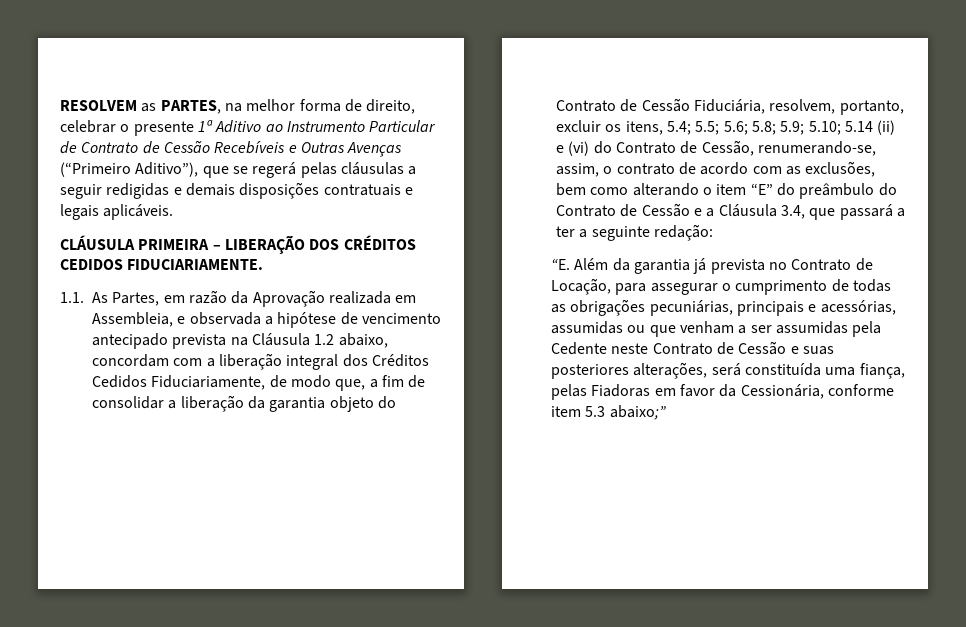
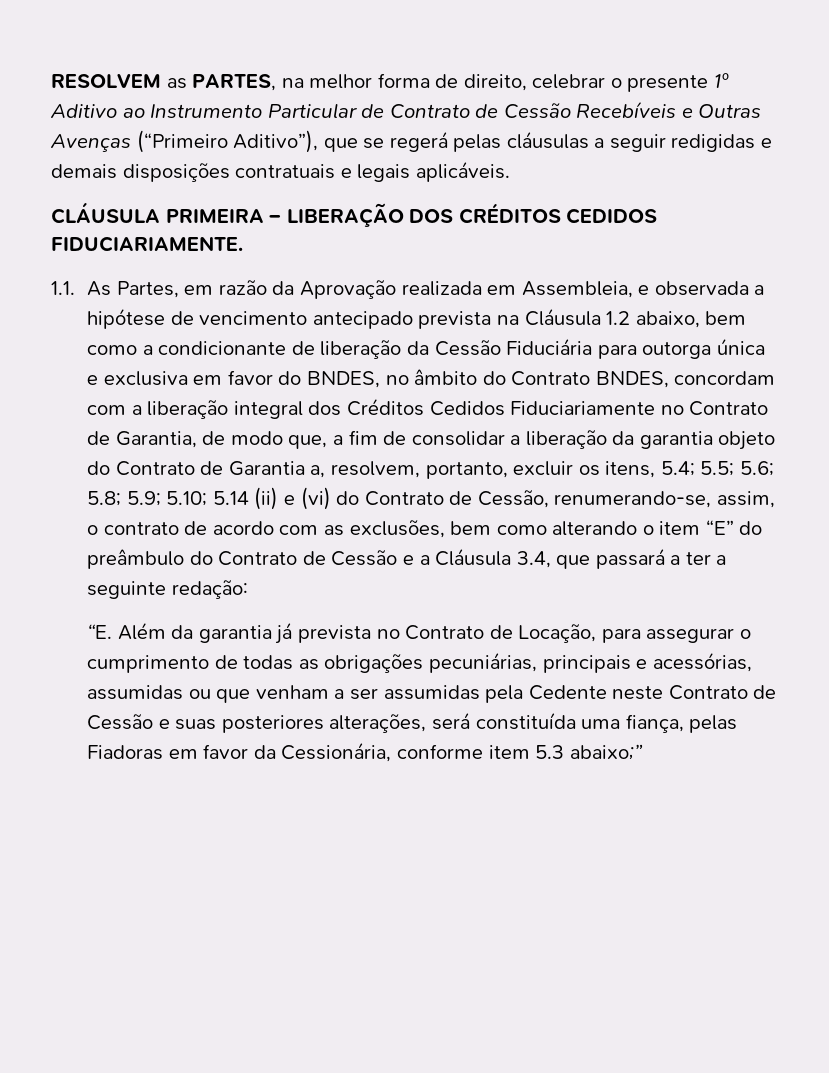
- RESOLVEM as PARTES, na melhor forma de direito, celebrar o presente 1ª Aditivo ao Instrumento Particular de Contrato de Cessão Recebíveis e Outras Avenças (“Primeiro Aditivo”), que se regerá pelas cláusulas a seguir redigidas e demais disposições contratuais e legais aplicáveis.
+ RESOLVEM as PARTES, na melhor forma de direito, celebrar o presente 1º Aditivo ao Instrumento Particular de Contrato de Cessão Recebíveis e Outras Avenças (“Primeiro Aditivo”), que se regerá pelas cláusulas a seguir redigidas e demais disposições contratuais e legais aplicáveis.
- 1.1. As Partes, em razão da Aprovação realizada em Assembleia, e observada a hipótese de vencimento antecipado prevista na Cláusula 1.2 abaixo, concordam com a liberação integral dos Créditos Cedidos Fiduciariamente, de modo que, a fim de consolidar a liberação da garantia objeto do Contrato de Cessão Fiduciária, resolvem, portanto, excluir os itens, 5.4;
+ 1.1. As Partes, em razão da Aprovação realizada em Assembleia, e observada a hipótese de vencimento antecipado prevista na Cláusula 1.2 abaixo, bem como a condicionante de liberação da Cessão Fiduciária para outorga única e exclusiva em favor do BNDES, no âmbito do Contrato BNDES, concordam com a liberação integral dos Créditos Cedidos Fiduciariamente no Contrato de Garantia, de modo que, a fim de consolidar a liberação da garantia objeto do Contrato de Garantia a, resolvem, portanto, excluir os itens, 5.4;

